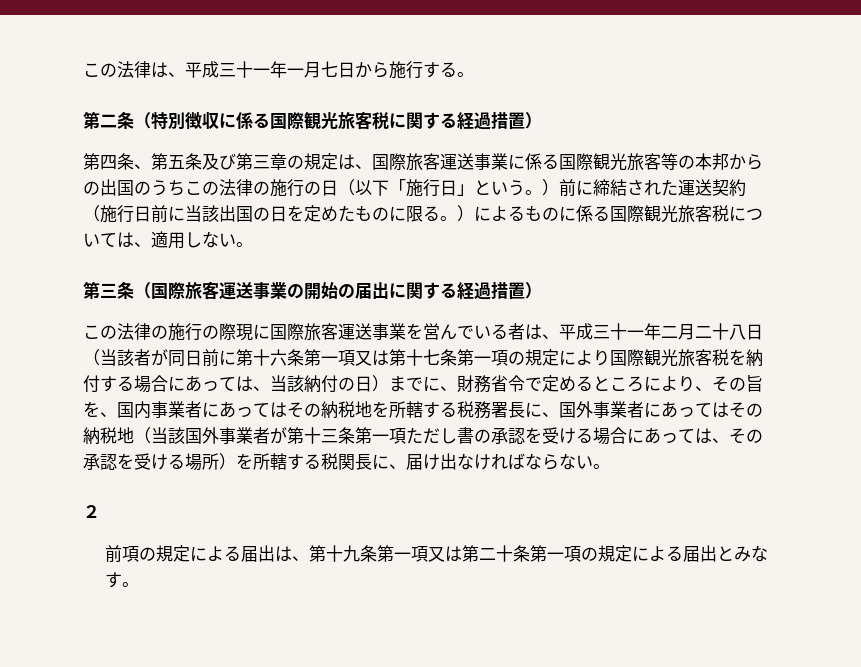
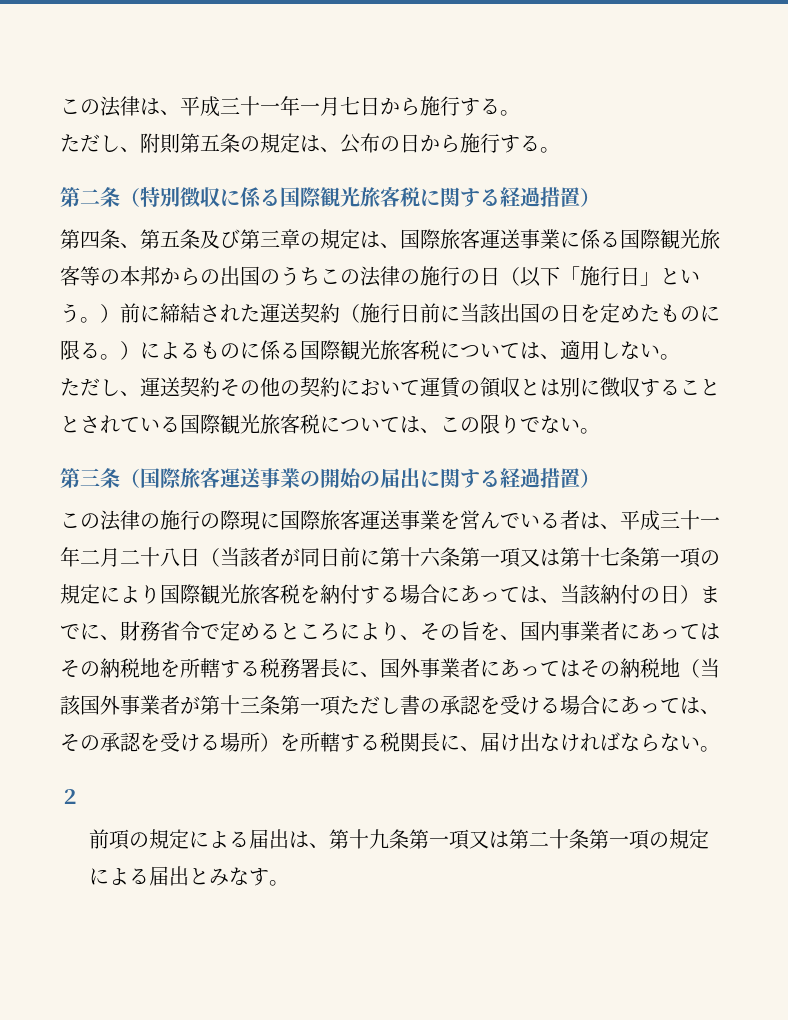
+ ただし、附則第五条の規定は、公布の日から施行する。
+ ただし、運送契約その他の契約において運賃の領収とは別に徴収することとされている国際観光旅客税については、この限りでない。

